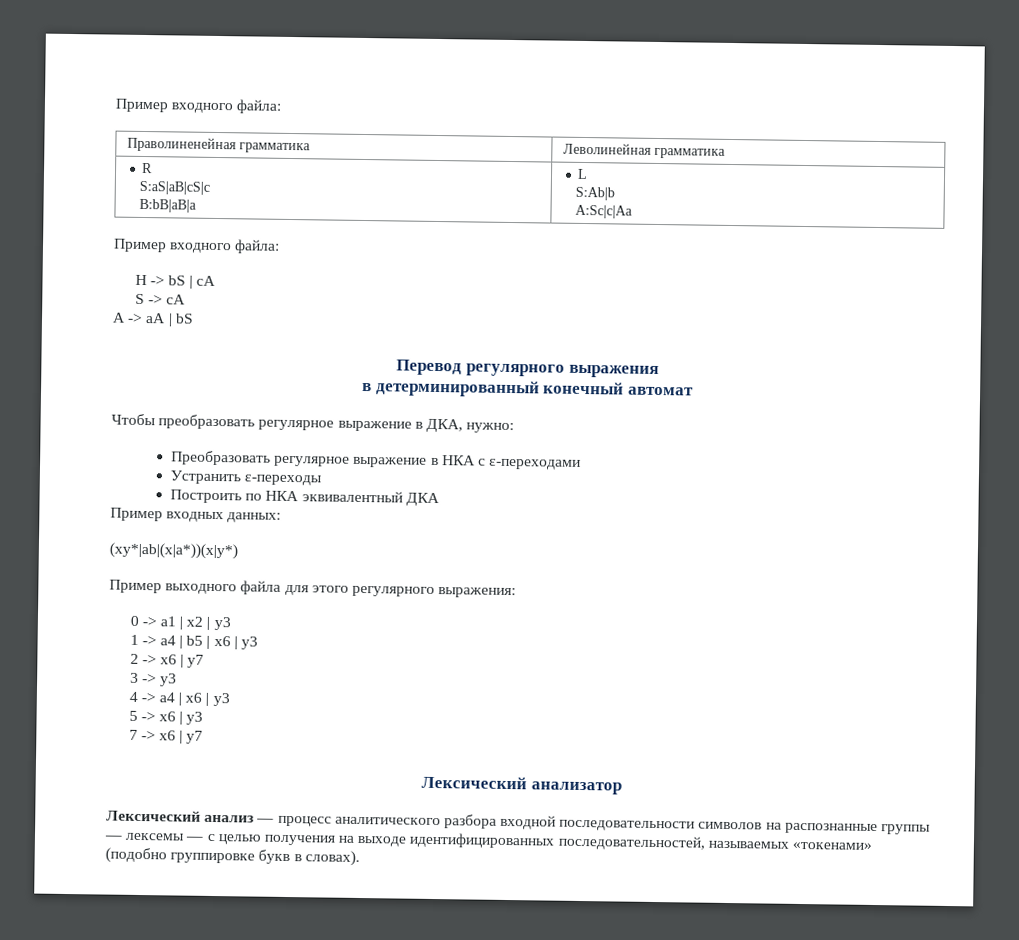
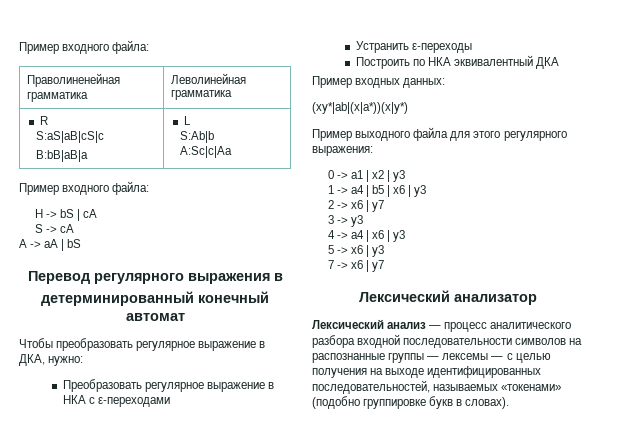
- Перевод регулярного выражения
- в детерминированный конечный автомат
+ Перевод регулярного выражения в
+ детерминированный конечный автомат

